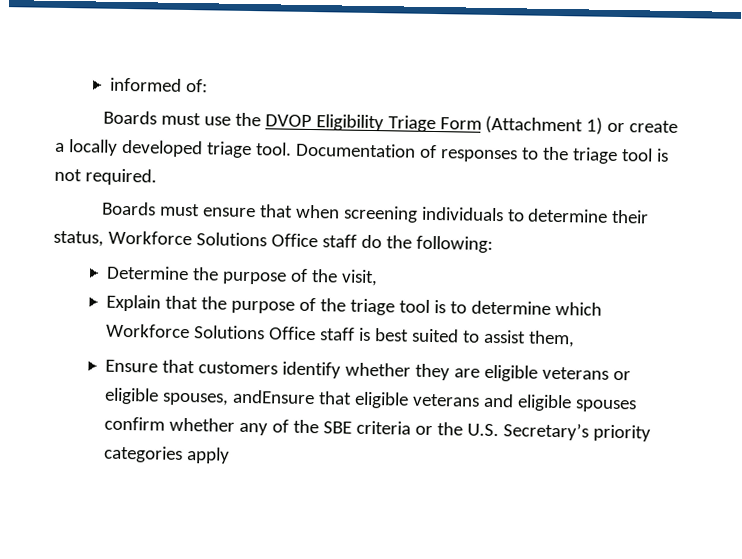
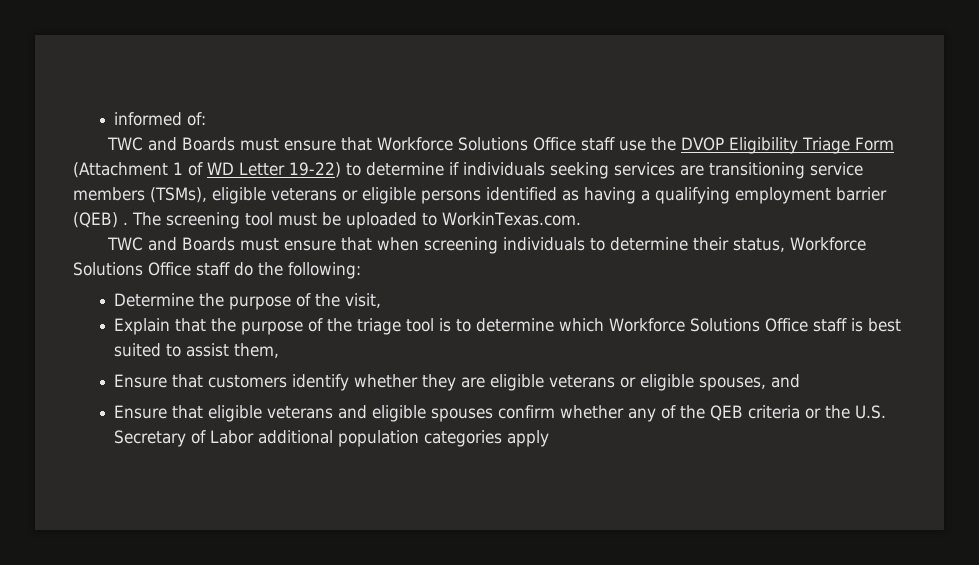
- Boards must use the DVOP Eligibility Triage Form (Attachment 1) or create a locally developed triage tool. Documentation of responses to the triage tool is not required.
- Boards must ensure that when screening individuals to determine their status, Workforce Solutions Office staff do the following:
+ TWC and Boards must ensure that Workforce Solutions Office staff use the DVOP Eligibility Triage Form (Attachment 1 of WD Letter 19-22) to determine if individuals seeking services are transitioning service members (TSMs), eligible veterans or eligible persons identified as having a qualifying employment barrier (QEB) . The screening tool must be uploaded to WorkinTexas.com.
+ TWC and Boards must ensure that when screening individuals to determine their status, Workforce Solutions Office staff do the following:
- Ensure that customers identify whether they are eligible veterans or eligible spouses, andEnsure that eligible veterans and eligible spouses confirm whether any of the SBE criteria or the U.S. Secretary’s priority categories apply
+ Ensure that customers identify whether they are eligible veterans or eligible spouses, and
+ Ensure that eligible veterans and eligible spouses confirm whether any of the QEB criteria or the U.S. Secretary of Labor additional population categories apply

